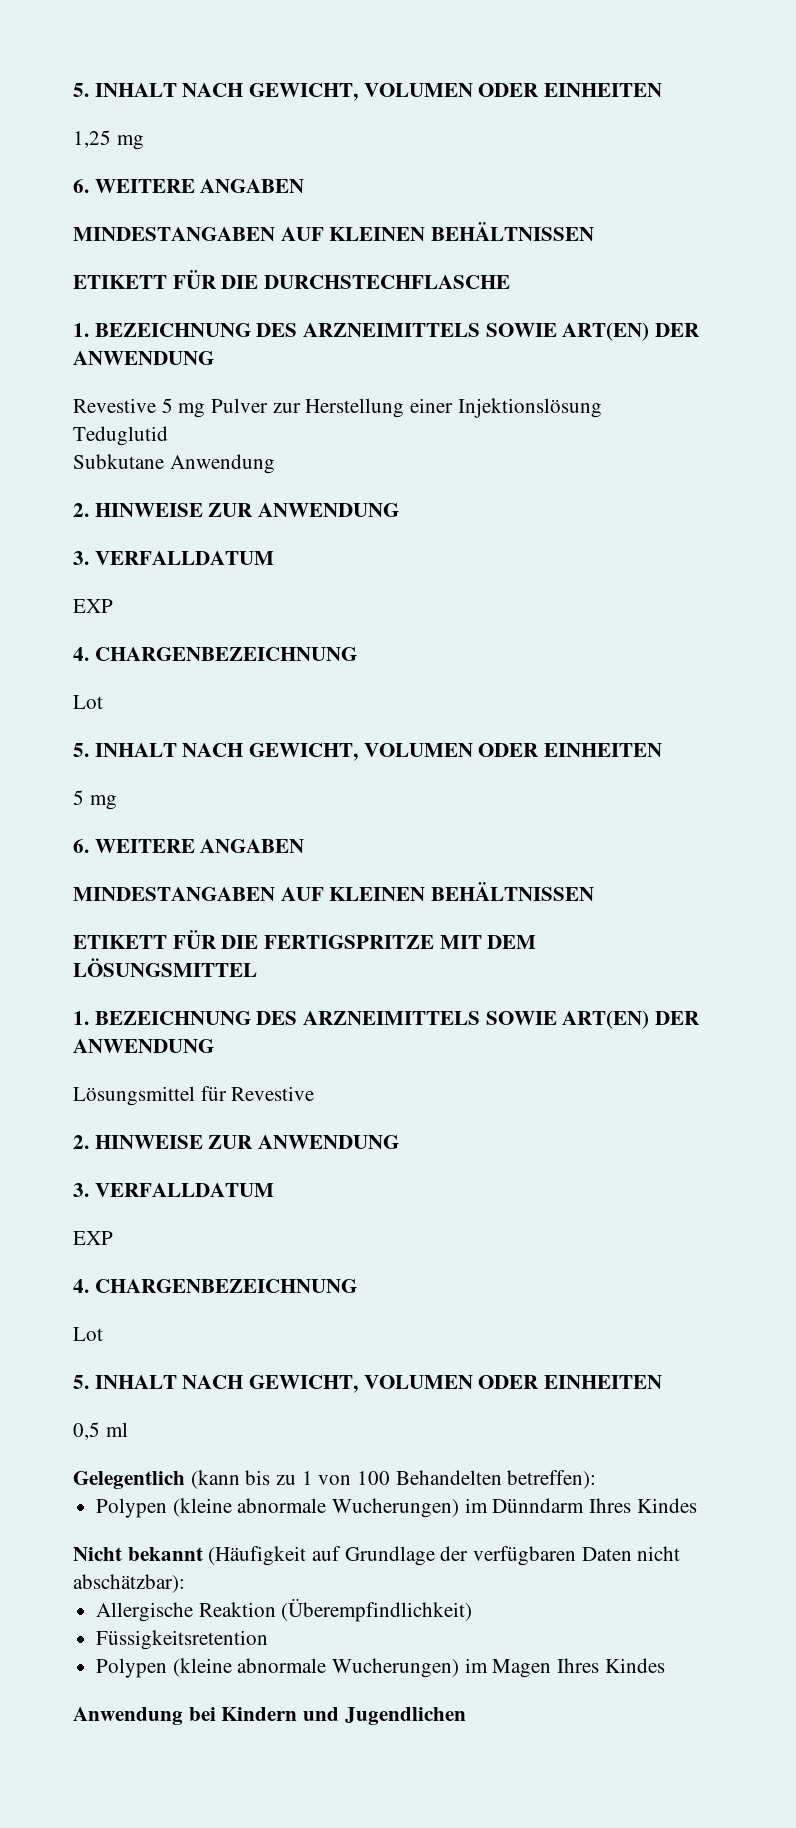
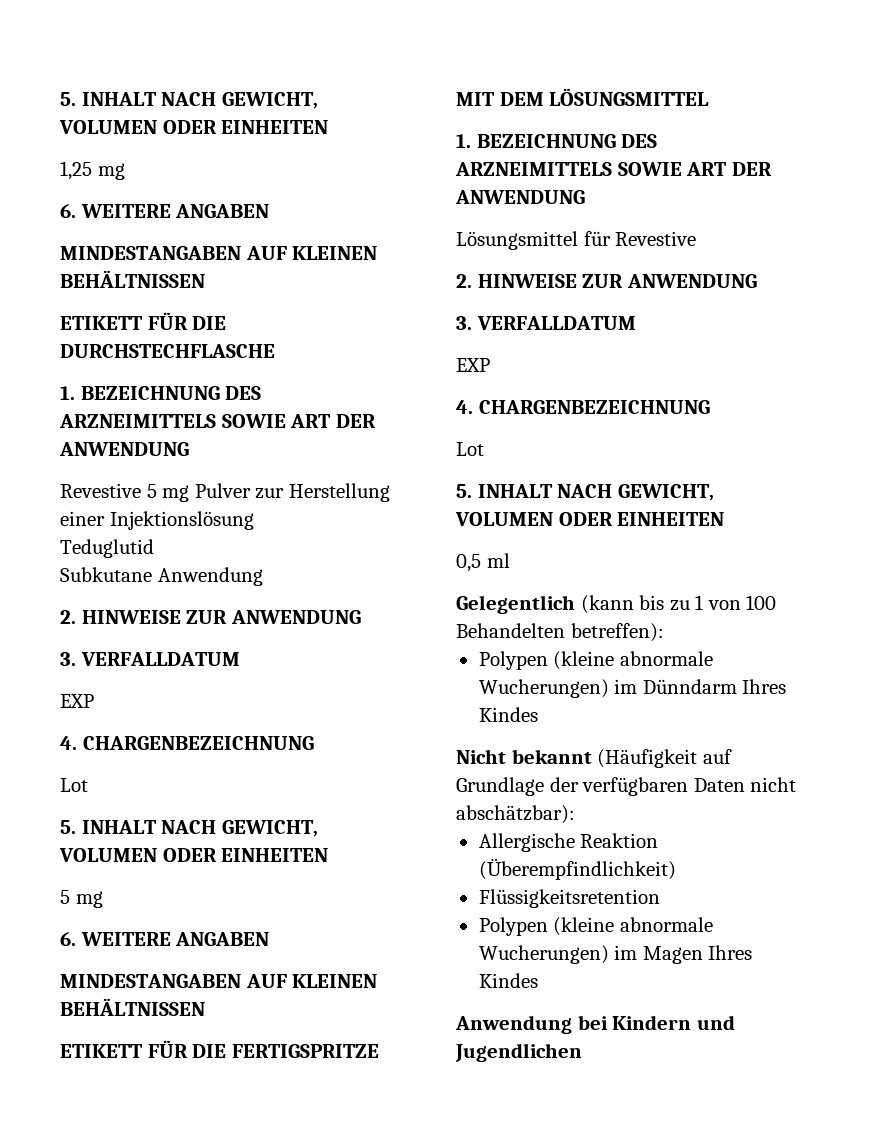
  ETIKETT FÜR DIE DURCHSTECHFLASCHE
- 1. BEZEICHNUNG DES ARZNEIMITTELS SOWIE ART(EN) DER ANWENDUNG
+ 1. BEZEICHNUNG DES ARZNEIMITTELS SOWIE ART DER ANWENDUNG
  ETIKETT FÜR DIE FERTIGSPRITZE MIT DEM LÖSUNGSMITTEL
- 1. BEZEICHNUNG DES ARZNEIMITTELS SOWIE ART(EN) DER ANWENDUNG
+ 1. BEZEICHNUNG DES ARZNEIMITTELS SOWIE ART DER ANWENDUNG
- Füssigkeitsretention
+ Flüssigkeitsretention

